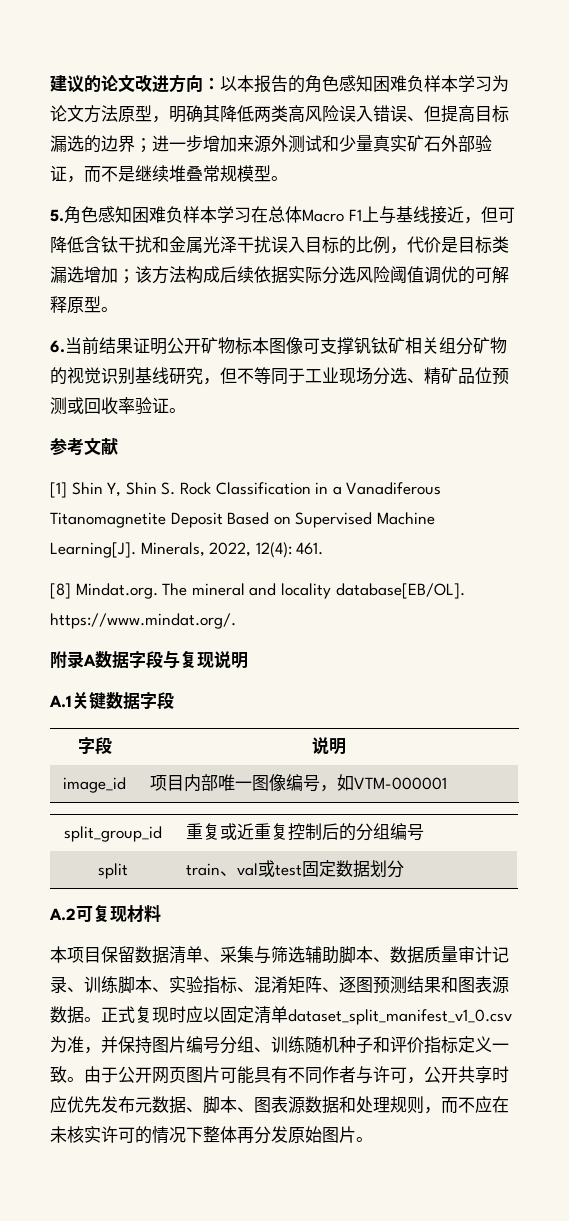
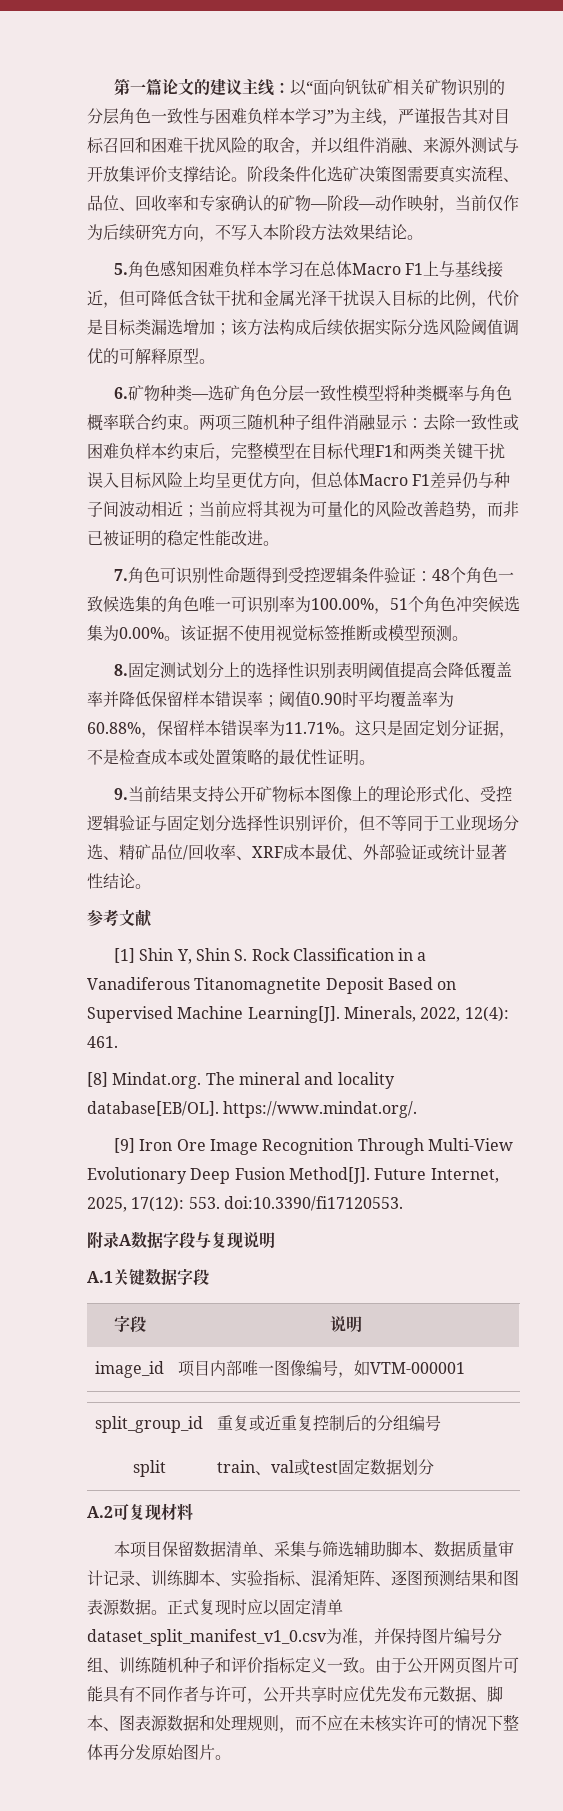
- 建议的论文改进方向：以本报告的角色感知困难负样本学习为论文方法原型，明确其降低两类高风险误入错误、但提高目标漏选的边界；进一步增加来源外测试和少量真实矿石外部验证，而不是继续堆叠常规模型。
+ 第一篇论文的建议主线：以“面向钒钛矿相关矿物识别的分层角色一致性与困难负样本学习”为主线，严谨报告其对目标召回和困难干扰风险的取舍，并以组件消融、来源外测试与开放集评价支撑结论。阶段条件化选矿决策图需要真实流程、品位、回收率和专家确认的矿物—阶段—动作映射，当前仅作为后续研究方向，不写入本阶段方法效果结论。
- 6.当前结果证明公开矿物标本图像可支撑钒钛矿相关组分矿物的视觉识别基线研究，但不等同于工业现场分选、精矿品位预测或回收率验证。
+ 6.矿物种类—选矿角色分层一致性模型将种类概率与角色概率联合约束。两项三随机种子组件消融显示：去除一致性或困难负样本约束后，完整模型在目标代理F1和两类关键干扰误入目标风险上均呈更优方向，但总体Macro F1差异仍与种子间波动相近；当前应将其视为可量化的风险改善趋势，而非已被证明的稳定性能改进。
+ 7.角色可识别性命题得到受控逻辑条件验证：48个角色一致候选集的角色唯一可识别率为100.00%，51个角色冲突候选集为0.00%。该证据不使用视觉标签推断或模型预测。
+ 8.固定测试划分上的选择性识别表明阈值提高会降低覆盖率并降低保留样本错误率；阈值0.90时平均覆盖率为60.88%，保留样本错误率为11.71%。这只是固定划分证据，不是检查成本或处置策略的最优性证明。
+ 9.当前结果支持公开矿物标本图像上的理论形式化、受控逻辑验证与固定划分选择性识别评价，但不等同于工业现场分选、精矿品位/回收率、XRF成本最优、外部验证或统计显著性结论。
+ [9] Iron Ore Image Recognition Through Multi-View Evolutionary Deep Fusion Method[J]. Future Internet, 2025, 17(12): 553. doi:10.3390/fi17120553.

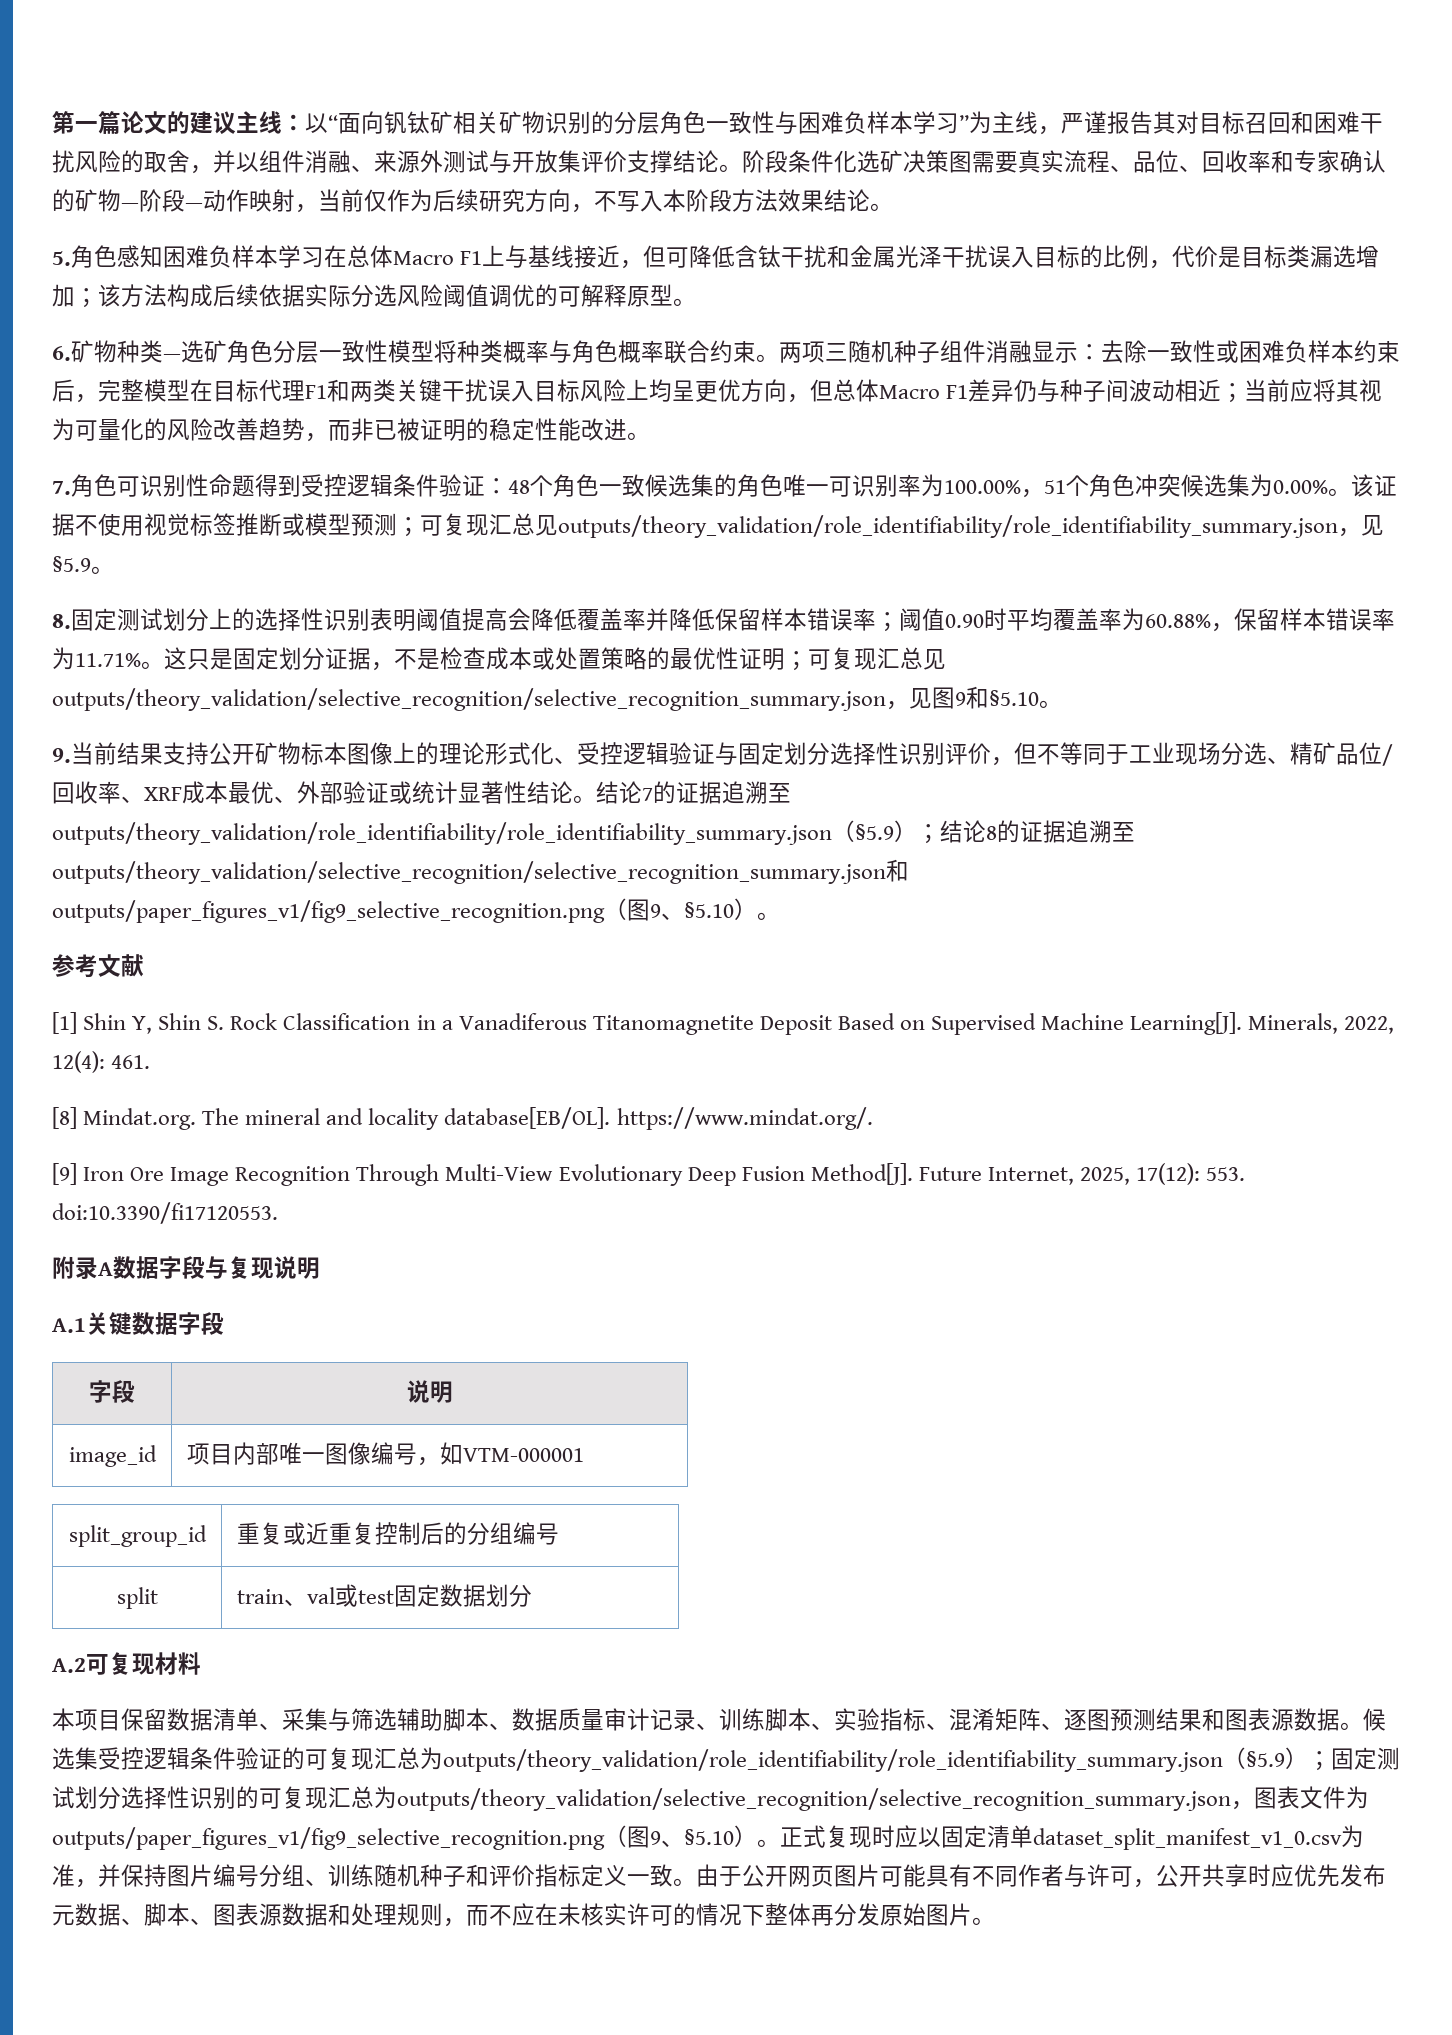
- 该证据不使用视觉标签推断或模型预测。
+ 该证据不使用视觉标签推断或模型预测；可复现汇总见outputs/theory_validation/role_identifiability/role_identifiability_summary.json，见§5.9。
- 这只是固定划分证据，不是检查成本或处置策略的最优性证明。
+ 这只是固定划分证据，不是检查成本或处置策略的最优性证明；可复现汇总见outputs/theory_validation/selective_recognition/selective_recognition_summary.json，见图9和§5.10。
+ 结论7的证据追溯至outputs/theory_validation/role_identifiability/role_identifiability_summary.json（§5.9）；结论8的证据追溯至outputs/theory_validation/selective_recognition/selective_recognition_summary.json和outputs/paper_figures_v1/fig9_selective_recognition.png（图9、§5.10）。
+ 候选集受控逻辑条件验证的可复现汇总为outputs/theory_validation/role_identifiability/role_identifiability_summary.json（§5.9）；固定测试划分选择性识别的可复现汇总为outputs/theory_validation/selective_recognition/selective_recognition_summary.json，图表文件为outputs/paper_figures_v1/fig9_selective_recognition.png（图9、§5.10）。

